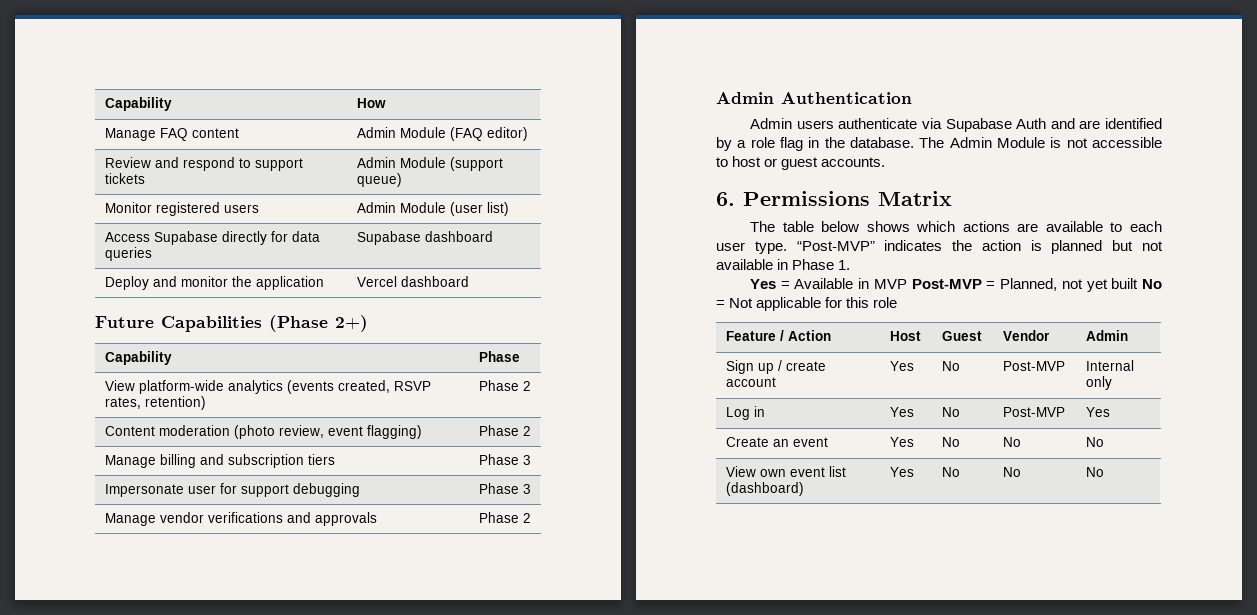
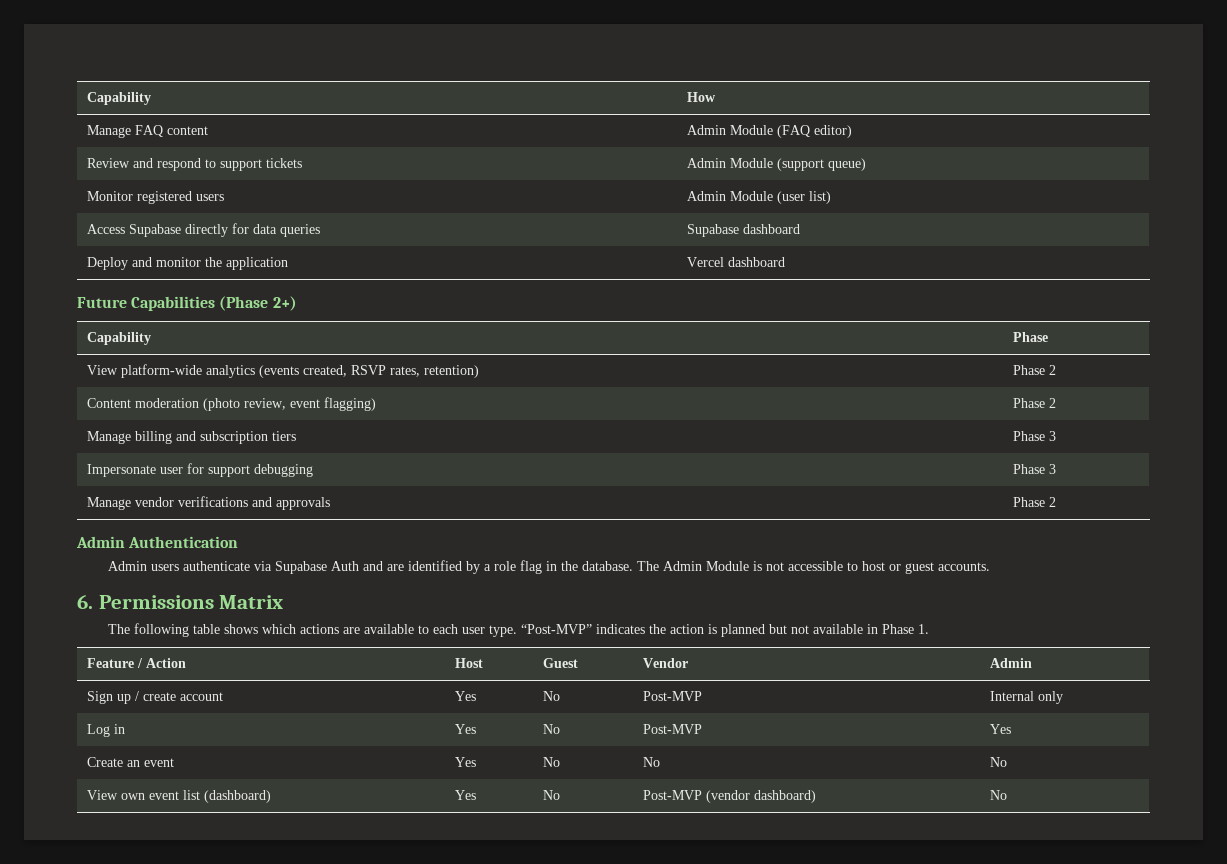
- The table below shows which actions are available to each user type.
+ The following table shows which actions are available to each user type.
- Yes = Available in MVP Post-MVP = Planned, not yet built No = Not applicable for this role
- View own event list (dashboard) | Yes | No | No | No
+ View own event list (dashboard) | Yes | No | Post-MVP (vendor dashboard) | No

